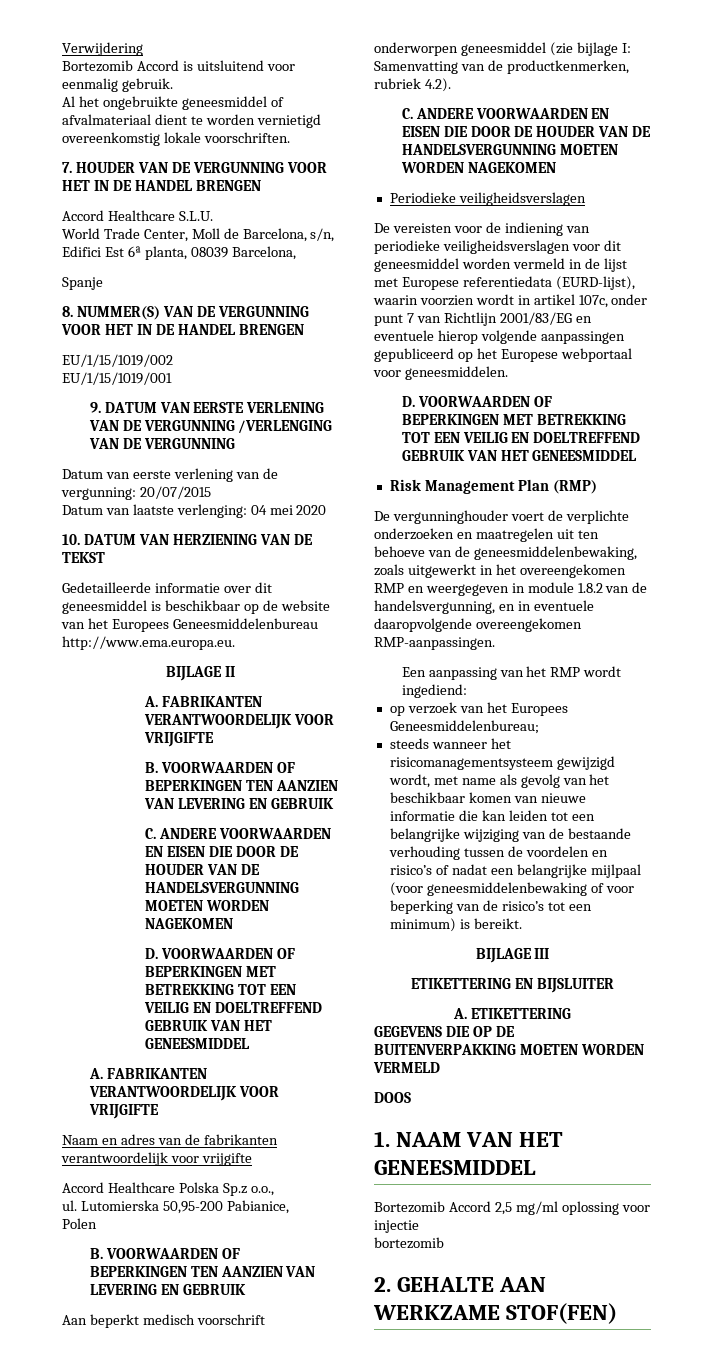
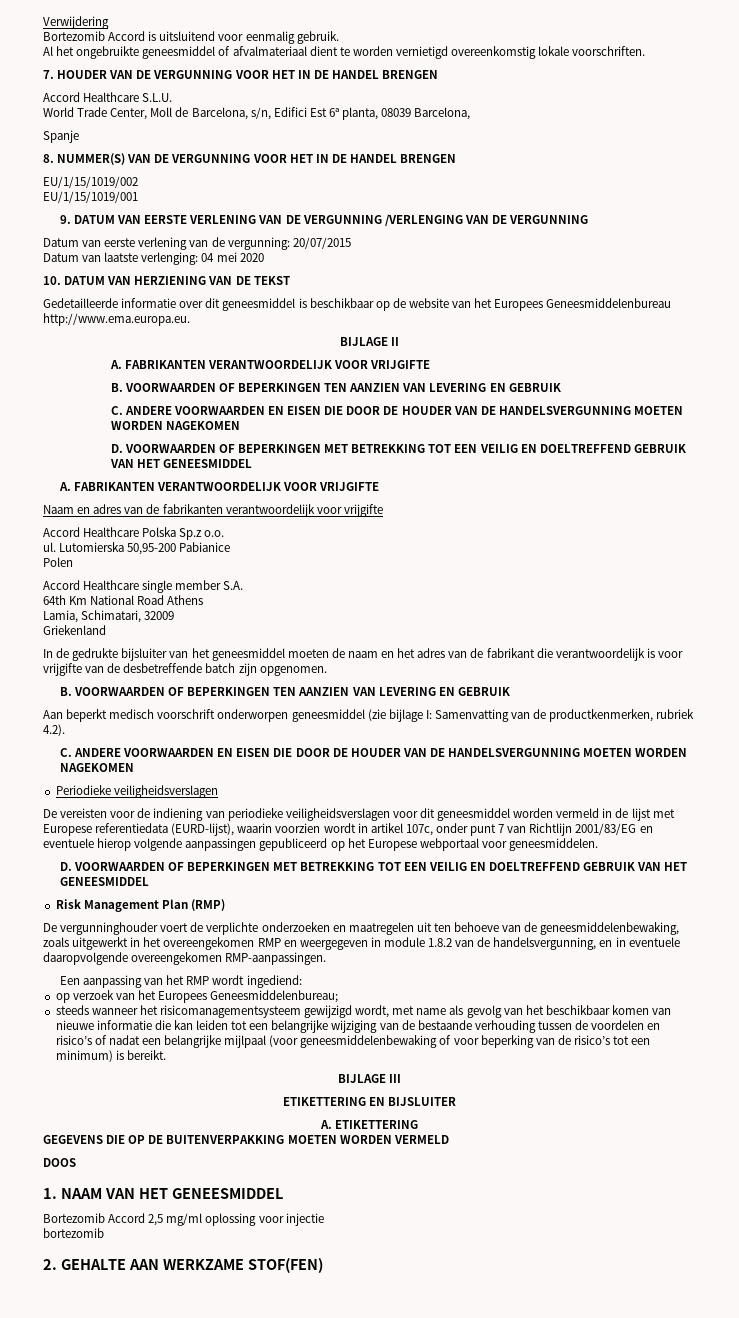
- Accord Healthcare Polska Sp.z o.o.,
+ Accord Healthcare Polska Sp.z o.o.
- Lutomierska 50,95-200 Pabianice,
+ Lutomierska 50,95-200 Pabianice
+ Accord Healthcare single member S.A.
+ 64th Km National Road Athens
+ Lamia, Schimatari, 32009
+ Griekenland
+ In de gedrukte bijsluiter van het geneesmiddel moeten de naam en het adres van de fabrikant die verantwoordelijk is voor vrijgifte van de desbetreffende batch zijn opgenomen.

